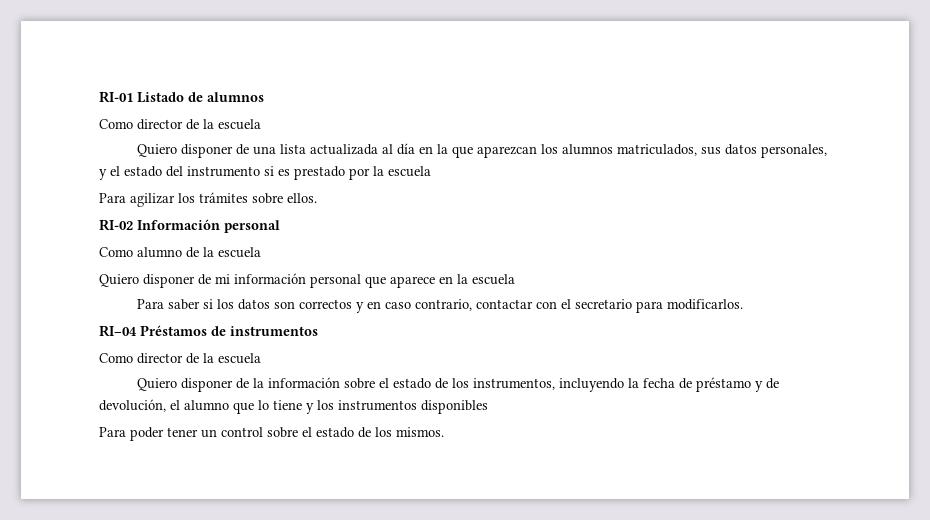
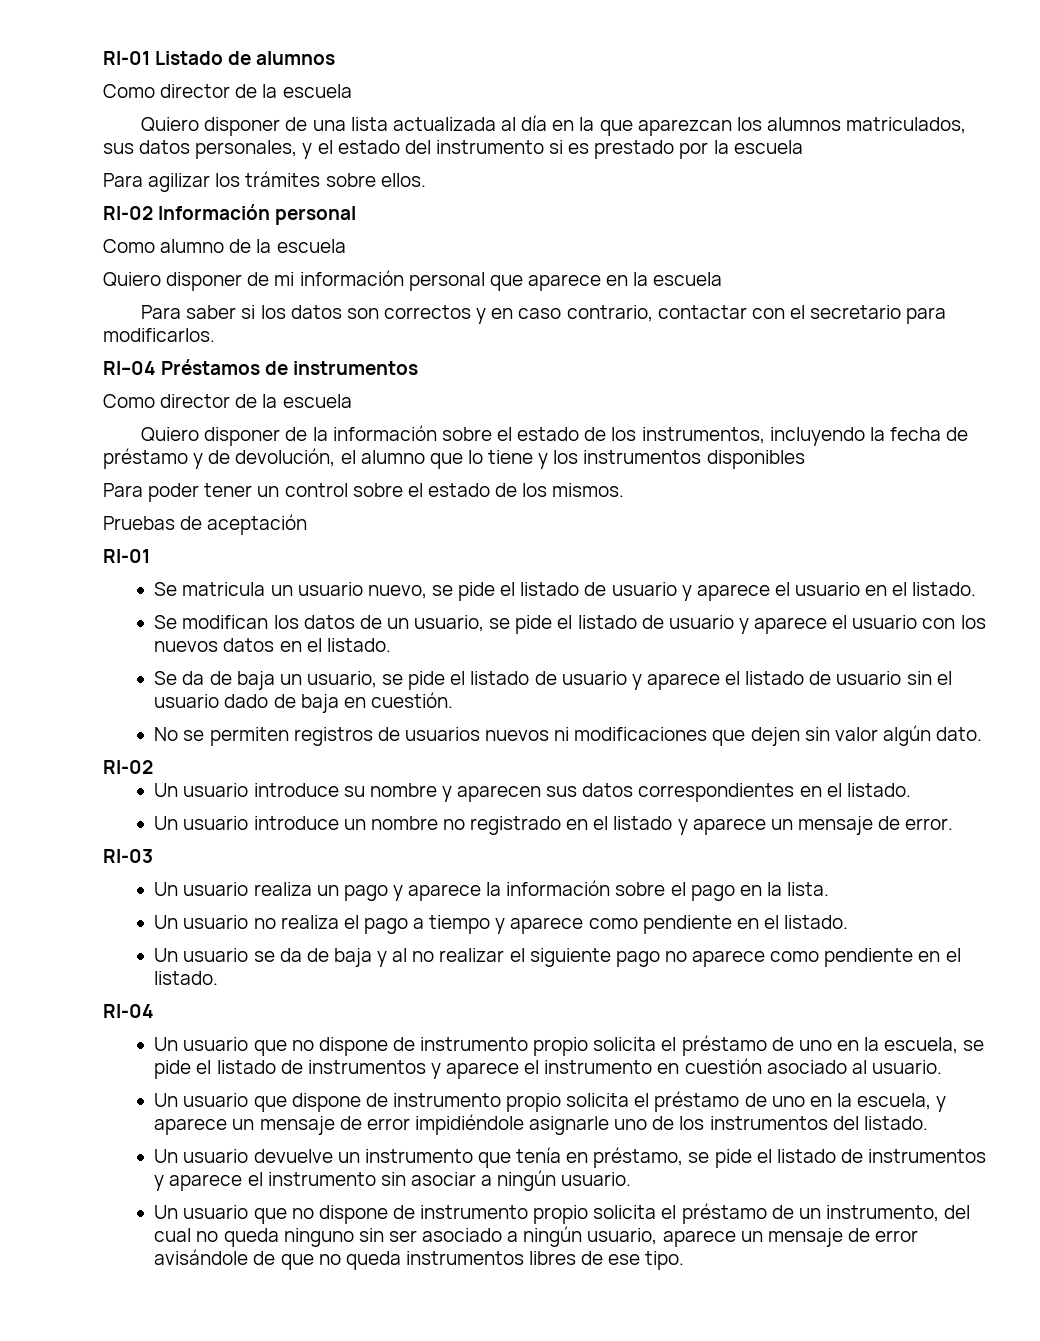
+ Pruebas de aceptación
+ RI-01
+ Se matricula un usuario nuevo, se pide el listado de usuario y aparece el usuario en el listado.
+ Se modifican los datos de un usuario, se pide el listado de usuario y aparece el usuario con los nuevos datos en el listado.
+ Se da de baja un usuario, se pide el listado de usuario y aparece el listado de usuario sin el usuario dado de baja en cuestión.
+ No se permiten registros de usuarios nuevos ni modificaciones que dejen sin valor algún dato.
+ RI-02
+ Un usuario introduce su nombre y aparecen sus datos correspondientes en el listado.
+ Un usuario introduce un nombre no registrado en el listado y aparece un mensaje de error.
+ RI-03
+ Un usuario realiza un pago y aparece la información sobre el pago en la lista.
+ Un usuario no realiza el pago a tiempo y aparece como pendiente en el listado.
+ Un usuario se da de baja y al no realizar el siguiente pago no aparece como pendiente en el listado.
+ RI-04
+ Un usuario que no dispone de instrumento propio solicita el préstamo de uno en la escuela, se pide el listado de instrumentos y aparece el instrumento en cuestión asociado al usuario.
+ Un usuario que dispone de instrumento propio solicita el préstamo de uno en la escuela, y aparece un mensaje de error impidiéndole asignarle uno de los instrumentos del listado.
+ Un usuario devuelve un instrumento que tenía en préstamo, se pide el listado de instrumentos y aparece el instrumento sin asociar a ningún usuario.
+ Un usuario que no dispone de instrumento propio solicita el préstamo de un instrumento, del cual no queda ninguno sin ser asociado a ningún usuario, aparece un mensaje de error avisándole de que no queda instrumentos libres de ese tipo.

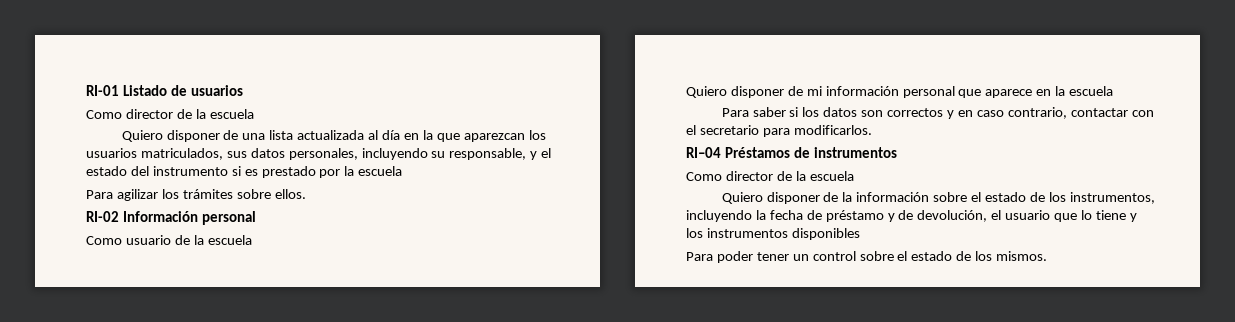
- RI-01 Listado de alumnos
+ RI-01 Listado de usuarios
- Quiero disponer de una lista actualizada al día en la que aparezcan los alumnos matriculados, sus datos personales, y el estado del instrumento si es prestado por la escuela
+ Quiero disponer de una lista actualizada al día en la que aparezcan los usuarios matriculados, sus datos personales, incluyendo su responsable, y el estado del instrumento si es prestado por la escuela
- Como alumno de la escuela
+ Como usuario de la escuela
- Quiero disponer de la información sobre el estado de los instrumentos, incluyendo la fecha de préstamo y de devolución, el alumno que lo tiene y los instrumentos disponibles
+ Quiero disponer de la información sobre el estado de los instrumentos, incluyendo la fecha de préstamo y de devolución, el usuario que lo tiene y los instrumentos disponibles
- Pruebas de aceptación
- RI-01
- Se matricula un usuario nuevo, se pide el listado de usuario y aparece el usuario en el listado.
- Se modifican los datos de un usuario, se pide el listado de usuario y aparece el usuario con los nuevos datos en el listado.
- Se da de baja un usuario, se pide el listado de usuario y aparece el listado de usuario sin el usuario dado de baja en cuestión.
- No se permiten registros de usuarios nuevos ni modificaciones que dejen sin valor algún dato.
- RI-02
- Un usuario introduce su nombre y aparecen sus datos correspondientes en el listado.
- Un usuario introduce un nombre no registrado en el listado y aparece un mensaje de error.
- RI-03
- Un usuario realiza un pago y aparece la información sobre el pago en la lista.
- Un usuario no realiza el pago a tiempo y aparece como pendiente en el listado.
- Un usuario se da de baja y al no realizar el siguiente pago no aparece como pendiente en el listado.
- RI-04
- Un usuario que no dispone de instrumento propio solicita el préstamo de uno en la escuela, se pide el listado de instrumentos y aparece el instrumento en cuestión asociado al usuario.
- Un usuario que dispone de instrumento propio solicita el préstamo de uno en la escuela, y aparece un mensaje de error impidiéndole asignarle uno de los instrumentos del listado.
- Un usuario devuelve un instrumento que tenía en préstamo, se pide el listado de instrumentos y aparece el instrumento sin asociar a ningún usuario.
- Un usuario que no dispone de instrumento propio solicita el préstamo de un instrumento, del cual no queda ninguno sin ser asociado a ningún usuario, aparece un mensaje de error avisándole de que no queda instrumentos libres de ese tipo.

